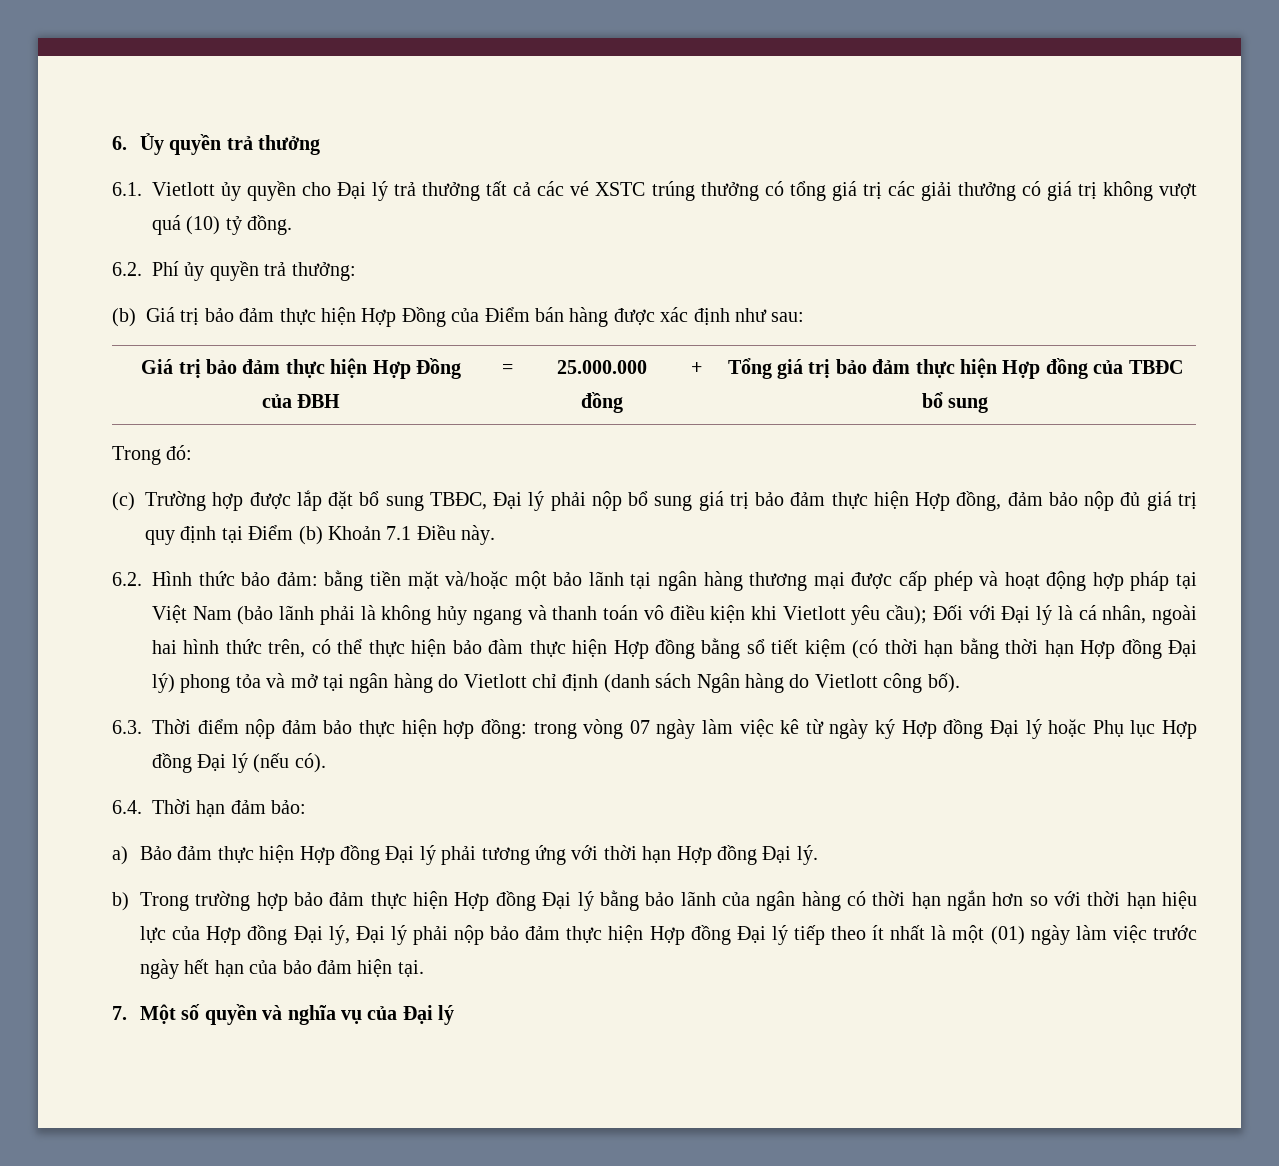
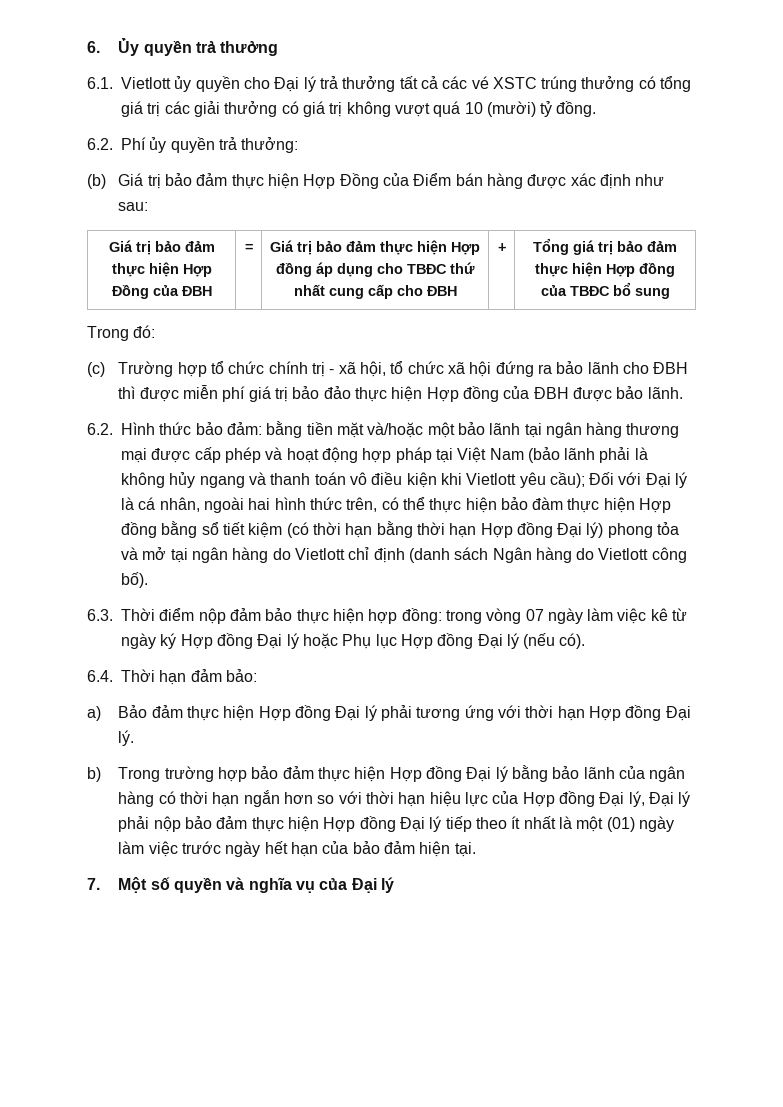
- 6.1. Vietlott ủy quyền cho Đại lý trả thưởng tất cả các vé XSTC trúng thưởng có tổng giá trị các giải thưởng có giá trị không vượt quá (10) tỷ đồng.
+ 6.1. Vietlott ủy quyền cho Đại lý trả thưởng tất cả các vé XSTC trúng thưởng có tổng giá trị các giải thưởng có giá trị không vượt quá 10 (mười) tỷ đồng.
- 25.000.000 đồng
+ Giá trị bảo đảm thực hiện Hợp đồng áp dụng cho TBĐC thứ nhất cung cấp cho ĐBH
- (c) Trường hợp được lắp đặt bổ sung TBĐC, Đại lý phải nộp bổ sung giá trị bảo đảm thực hiện Hợp đồng, đảm bảo nộp đủ giá trị quy định tại Điểm (b) Khoản 7.1 Điều này.
+ (c) Trường hợp tổ chức chính trị - xã hội, tổ chức xã hội đứng ra bảo lãnh cho ĐBH thì được miễn phí giá trị bảo đảo thực hiện Hợp đồng của ĐBH được bảo lãnh.

